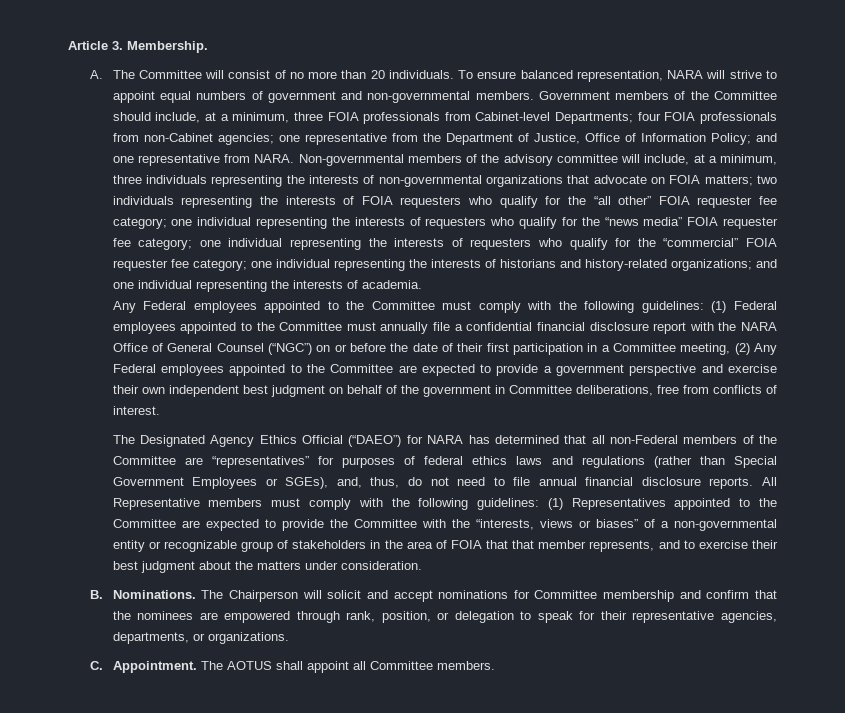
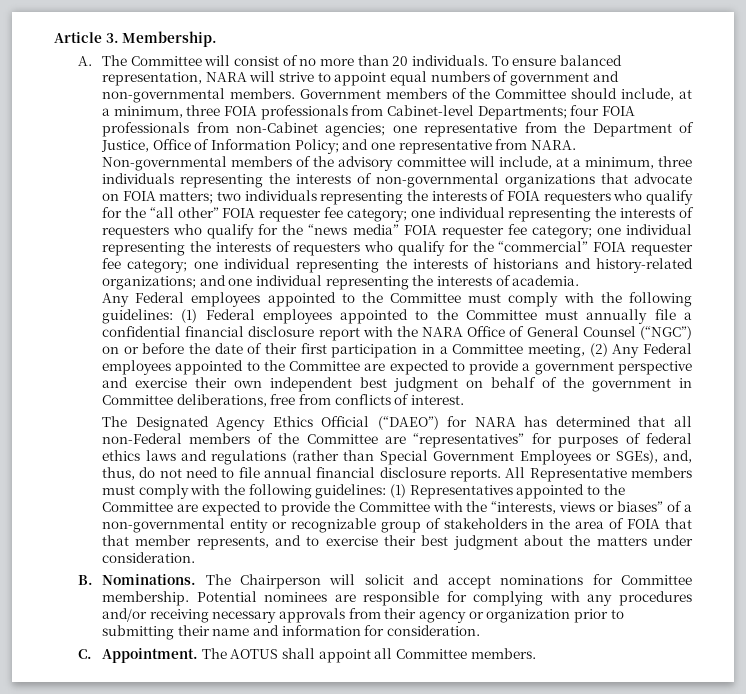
- The Chairperson will solicit and accept nominations for Committee membership and confirm that the nominees are empowered through rank, position, or delegation to speak for their representative agencies, departments, or organizations.
+ The Chairperson will solicit and accept nominations for Committee membership. Potential nominees are responsible for complying with any procedures and/or receiving necessary approvals from their agency or organization prior to submitting their name and information for consideration.

